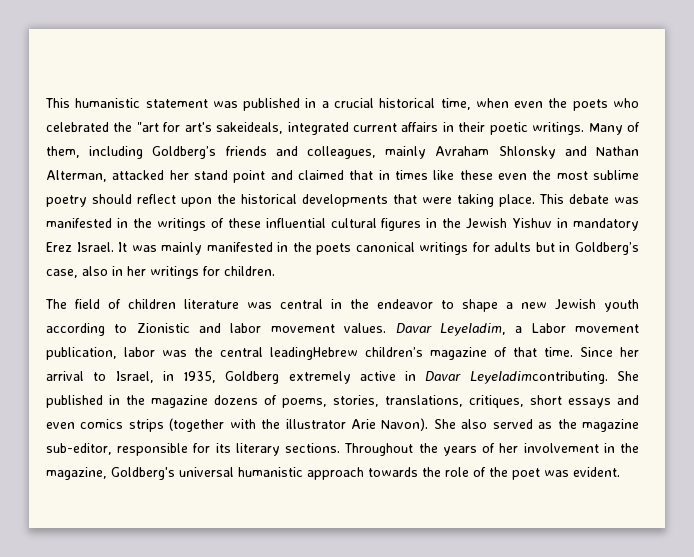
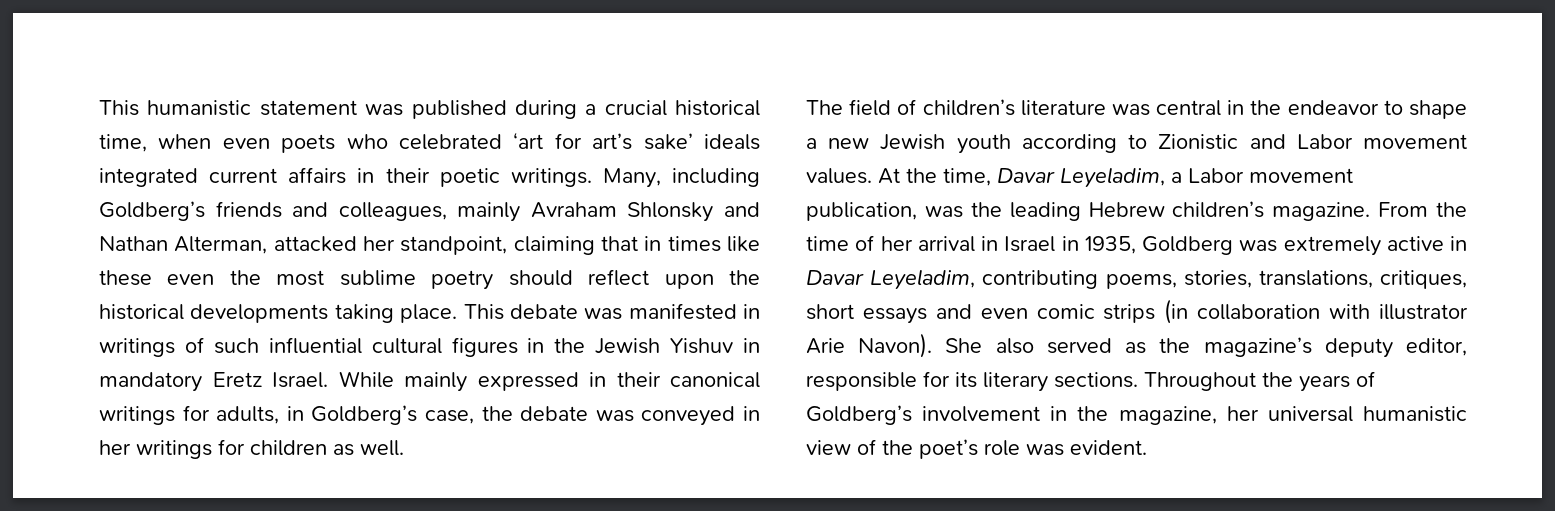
- This humanistic statement was published in a crucial historical time, when even the poets who celebrated the "art for art's sakeideals, integrated current affairs in their poetic writings.
+ This humanistic statement was published during a crucial historical time, when even poets who celebrated ‘art for art’s sake’ ideals integrated current affairs in their poetic writings.
- Many of them, including Goldberg’s friends and colleagues, mainly Avraham Shlonsky and Nathan Alterman, attacked her stand point and claimed that in times like these even the most sublime poetry should reflect upon the historical developments that were taking place.
+ Many, including Goldberg’s friends and colleagues, mainly Avraham Shlonsky and Nathan Alterman, attacked her standpoint, claiming that in times like these even the most sublime poetry should reflect upon the historical developments taking place.
- This debate was manifested in the writings of these influential cultural figures in the Jewish Yishuv in mandatory Erez Israel. It was mainly manifested in the poets canonical writings for adults but in Goldberg’s case, also in her writings for children.
+ This debate was manifested in writings of such influential cultural figures in the Jewish Yishuv in mandatory Eretz Israel. While mainly expressed in their canonical writings for adults, in Goldberg’s case, the debate was conveyed in her writings for children as well.
- The field of children literature was central in the endeavor to shape a new Jewish youth according to Zionistic and labor movement values.
+ The field of children’s literature was central in the endeavor to shape a new Jewish youth according to Zionistic and Labor movement values.
- Davar Leyeladim, a Labor movement publication, labor was the central leadingHebrew children’s magazine of that time. Since her arrival to Israel, in 1935, Goldberg extremely active in Davar Leyeladimcontributing. She published in the magazine dozens of poems, stories, translations, critiques, short essays and even comics strips (together with the illustrator Arie Navon).
+ At the time, Davar Leyeladim, a Labor movement publication, was the leading Hebrew children’s magazine. From the time of her arrival in Israel in 1935, Goldberg was extremely active in Davar Leyeladim, contributing poems, stories, translations, critiques, short essays and even comic strips (in collaboration with illustrator Arie Navon).
- She also served as the magazine sub-editor, responsible for its literary sections.
+ She also served as the magazine’s deputy editor, responsible for its literary sections.
- Throughout the years of her involvement in the magazine, Goldberg's universal humanistic approach towards the role of the poet was evident.
+ Throughout the years of Goldberg’s involvement in the magazine, her universal humanistic view of the poet’s role was evident.

